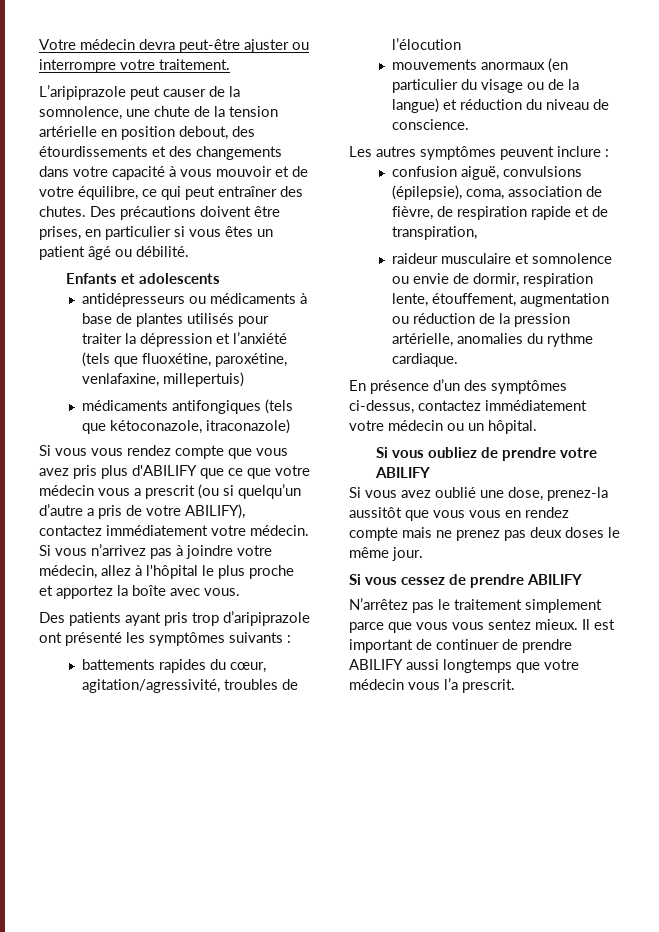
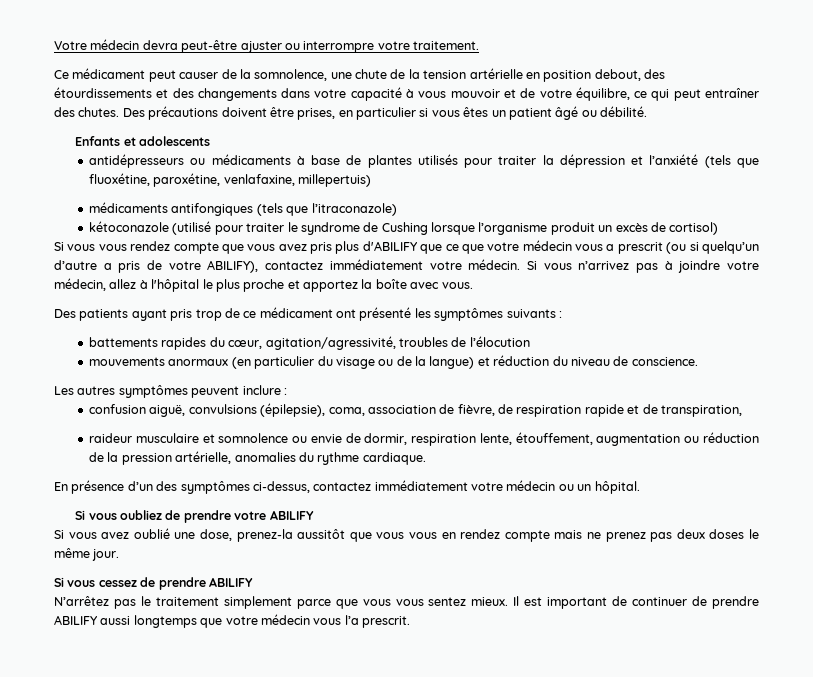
- L’aripiprazole peut causer de la somnolence, une chute de la tension artérielle en position debout, des étourdissements et des changements dans votre capacité à vous mouvoir et de votre équilibre, ce qui peut entraîner des chutes.
+ Ce médicament peut causer de la somnolence, une chute de la tension artérielle en position debout, des étourdissements et des changements dans votre capacité à vous mouvoir et de votre équilibre, ce qui peut entraîner des chutes.
- médicaments antifongiques (tels que kétoconazole, itraconazole)
+ médicaments antifongiques (tels que l’itraconazole)
+ kétoconazole (utilisé pour traiter le syndrome de Cushing lorsque l’organisme produit un excès de cortisol)
- Des patients ayant pris trop d’aripiprazole ont présenté les symptômes suivants :
+ Des patients ayant pris trop de ce médicament ont présenté les symptômes suivants :

